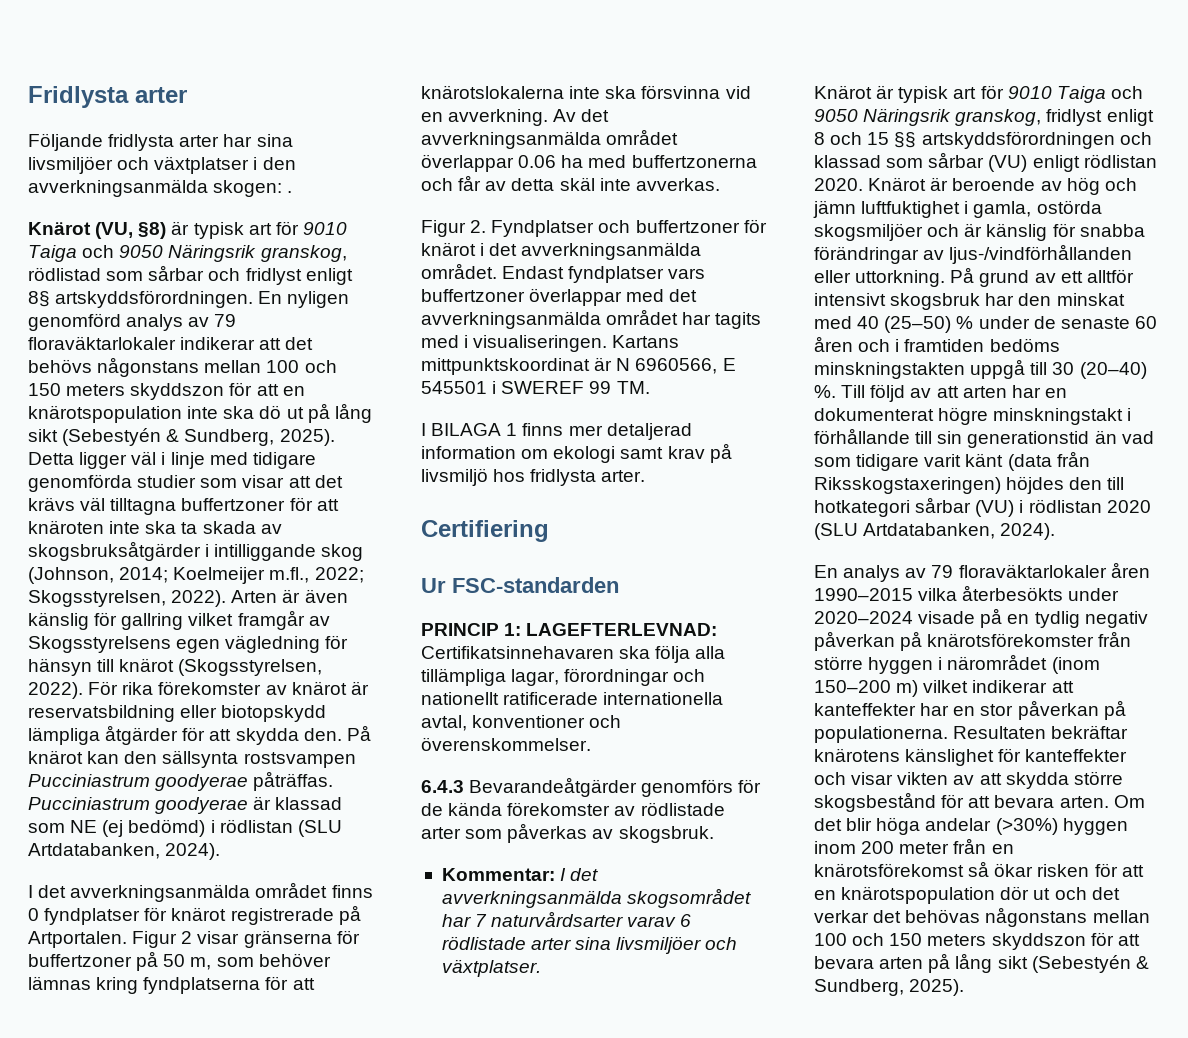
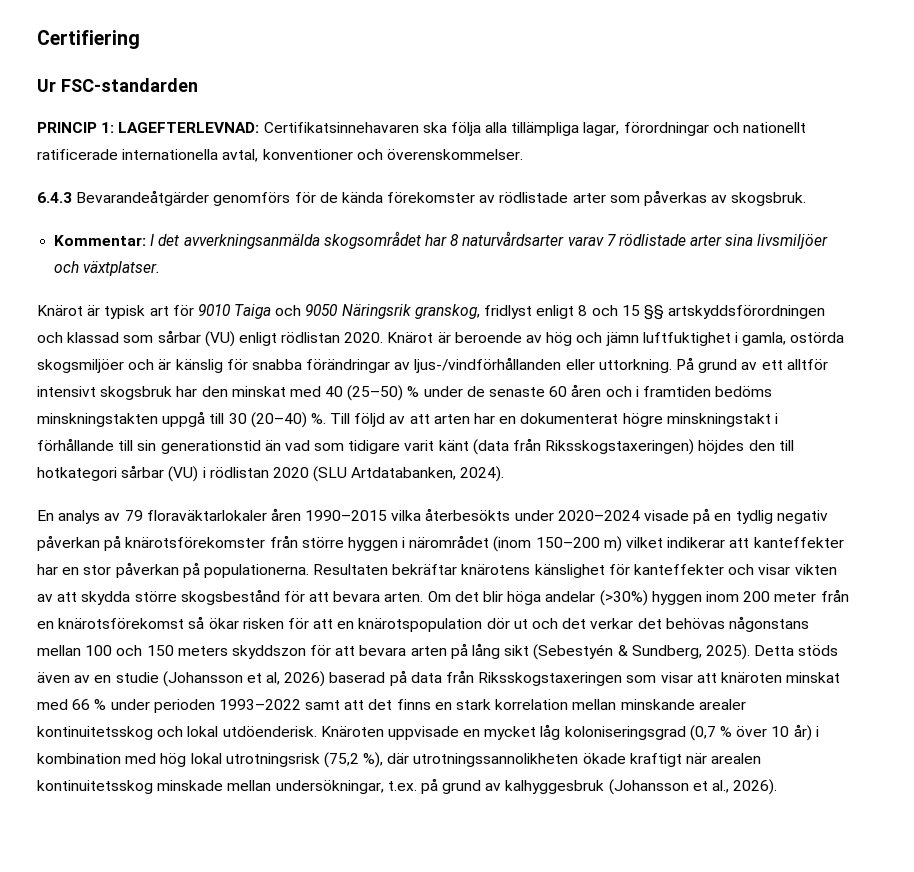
- Fridlysta arter
- Följande fridlysta arter har sina livsmiljöer och växtplatser i den avverkningsanmälda skogen: .
- Knärot (VU, §8) är typisk art för 9010 Taiga och 9050 Näringsrik granskog, rödlistad som sårbar och fridlyst enligt 8§ artskyddsförordningen. En nyligen genomförd analys av 79 floraväktarlokaler indikerar att det behövs någonstans mellan 100 och 150 meters skyddszon för att en knärotspopulation inte ska dö ut på lång sikt (Sebestyén & Sundberg, 2025). Detta ligger väl i linje med tidigare genomförda studier som visar att det krävs väl tilltagna buffertzoner för att knäroten inte ska ta skada av skogsbruksåtgärder i intilliggande skog (Johnson, 2014; Koelmeijer m.fl., 2022; Skogsstyrelsen, 2022). Arten är även känslig för gallring vilket framgår av Skogsstyrelsens egen vägledning för hänsyn till knärot (Skogsstyrelsen, 2022). För rika förekomster av knärot är reservatsbildning eller biotopskydd lämpliga åtgärder för att skydda den. På knärot kan den sällsynta rostsvampen Pucciniastrum goodyerae påträffas. Pucciniastrum goodyerae är klassad som NE (ej bedömd) i rödlistan (SLU Artdatabanken, 2024).
- I det avverkningsanmälda området finns 0 fyndplatser för knärot registrerade på Artportalen. Figur 2 visar gränserna för buffertzoner på 50 m, som behöver lämnas kring fyndplatserna för att knärotslokalerna inte ska försvinna vid en avverkning. Av det avverkningsanmälda området överlappar 0.06 ha med buffertzonerna och får av detta skäl inte avverkas.
- Figur 2. Fyndplatser och buffertzoner för knärot i det avverkningsanmälda området. Endast fyndplatser vars buffertzoner överlappar med det avverkningsanmälda området har tagits med i visualiseringen. Kartans mittpunktskoordinat är N 6960566, E 545501 i SWEREF 99 TM.
- I BILAGA 1 finns mer detaljerad information om ekologi samt krav på livsmiljö hos fridlysta arter.
- Kommentar: I det avverkningsanmälda skogsområdet har 7 naturvårdsarter varav 6 rödlistade arter sina livsmiljöer och växtplatser.
+ Kommentar: I det avverkningsanmälda skogsområdet har 8 naturvårdsarter varav 7 rödlistade arter sina livsmiljöer och växtplatser.
+ Detta stöds även av en studie (Johansson et al, 2026) baserad på data från Riksskogstaxeringen som visar att knäroten minskat med 66 % under perioden 1993–2022 samt att det finns en stark korrelation mellan minskande arealer kontinuitetsskog och lokal utdöenderisk. Knäroten uppvisade en mycket låg koloniseringsgrad (0,7 % över 10 år) i kombination med hög lokal utrotningsrisk (75,2 %), där utrotningssannolikheten ökade kraftigt när arealen kontinuitetsskog minskade mellan undersökningar, t.ex. på grund av kalhyggesbruk (Johansson et al., 2026).

